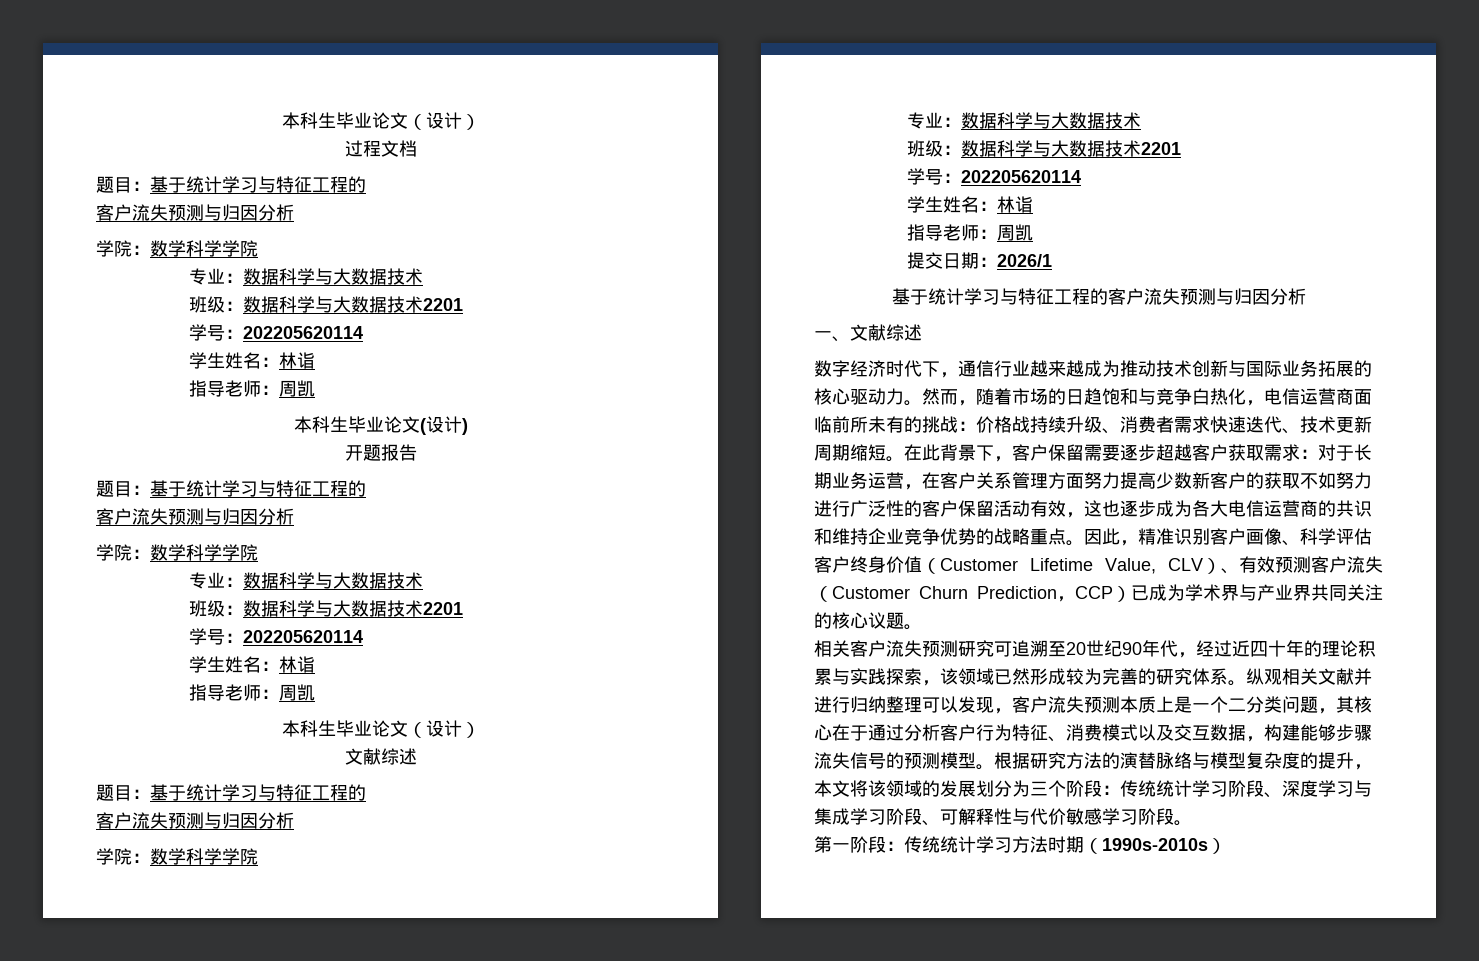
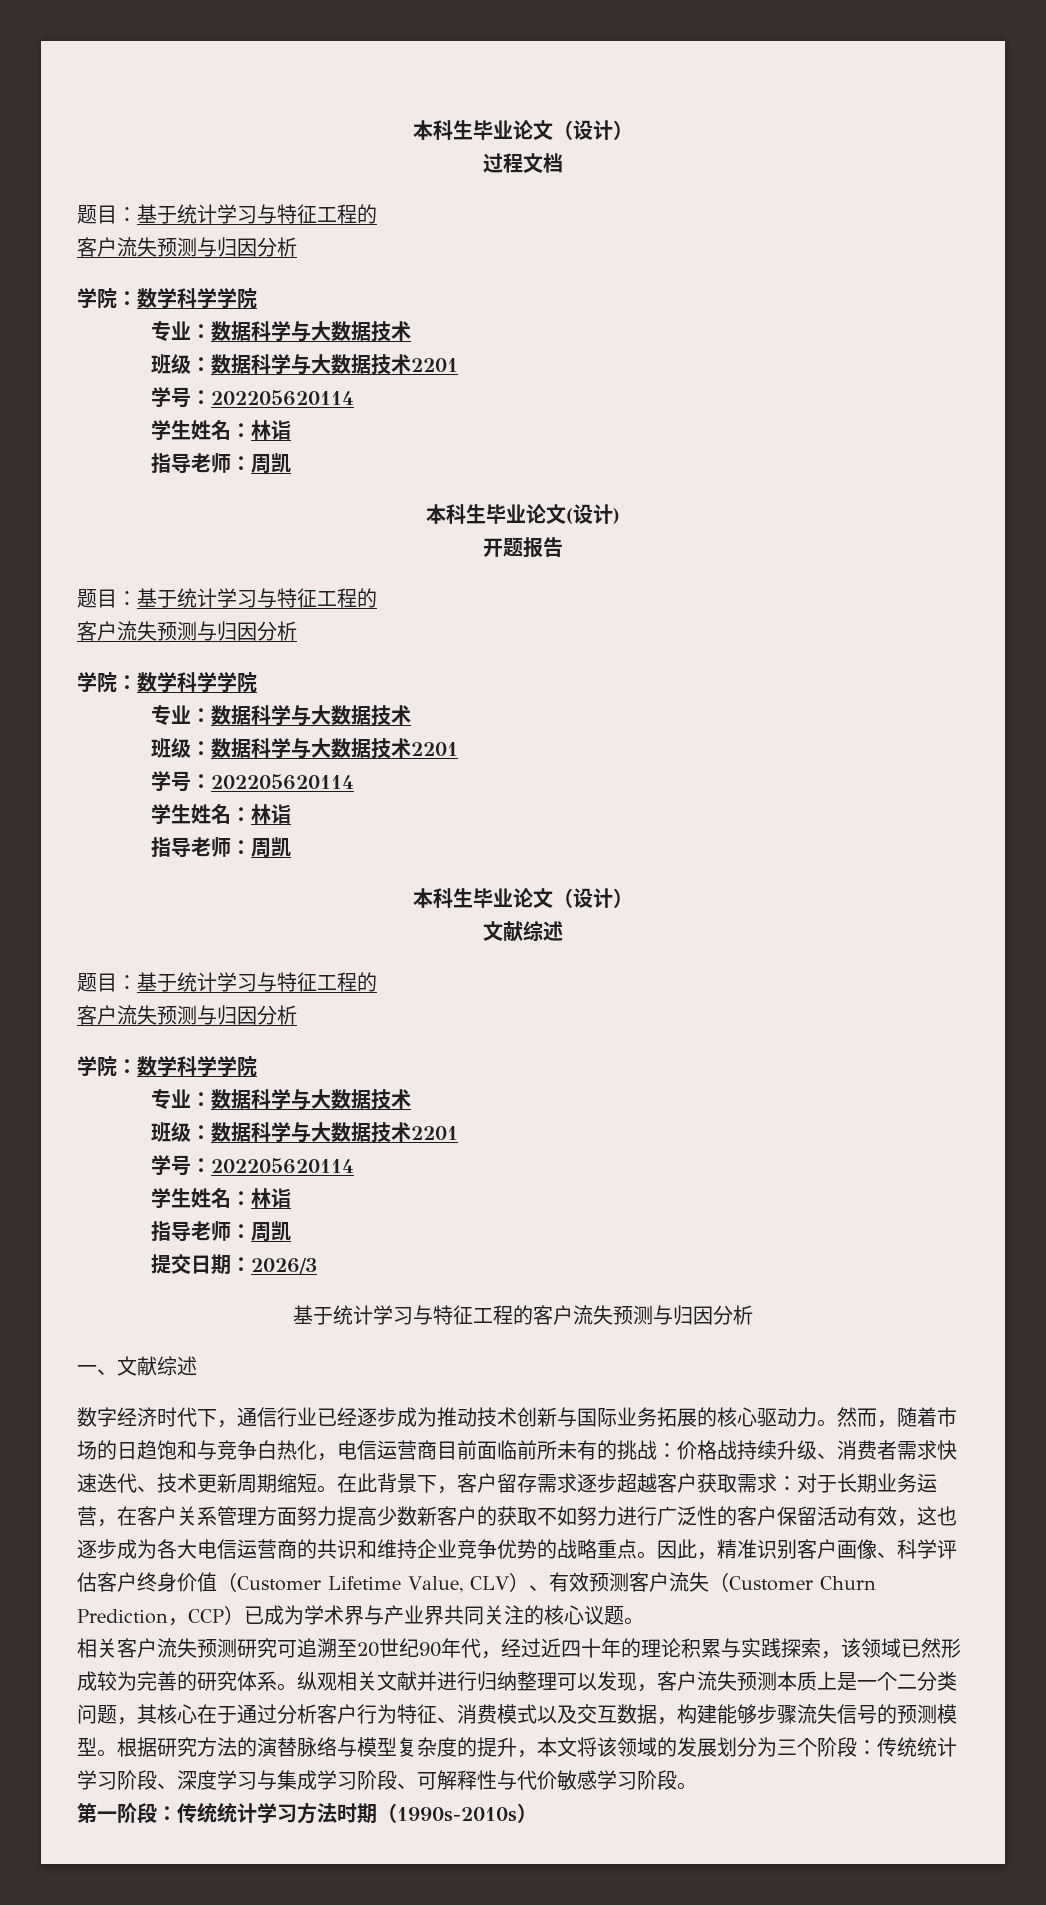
- 提交日期：2026/1
+ 提交日期：2026/3
- 数字经济时代下，通信行业越来越成为推动技术创新与国际业务拓展的核心驱动力。
+ 数字经济时代下，通信行业已经逐步成为推动技术创新与国际业务拓展的核心驱动力。
- 然而，随着市场的日趋饱和与竞争白热化，电信运营商面临前所未有的挑战：价格战持续升级、消费者需求快速迭代、技术更新周期缩短。
+ 然而，随着市场的日趋饱和与竞争白热化，电信运营商目前面临前所未有的挑战：价格战持续升级、消费者需求快速迭代、技术更新周期缩短。
- 在此背景下，客户保留需要逐步超越客户获取需求：对于长期业务运营，在客户关系管理方面努力提高少数新客户的获取不如努力进行广泛性的客户保留活动有效，这也逐步成为各大电信运营商的共识和维持企业竞争优势的战略重点。
+ 在此背景下，客户留存需求逐步超越客户获取需求：对于长期业务运营，在客户关系管理方面努力提高少数新客户的获取不如努力进行广泛性的客户保留活动有效，这也逐步成为各大电信运营商的共识和维持企业竞争优势的战略重点。

